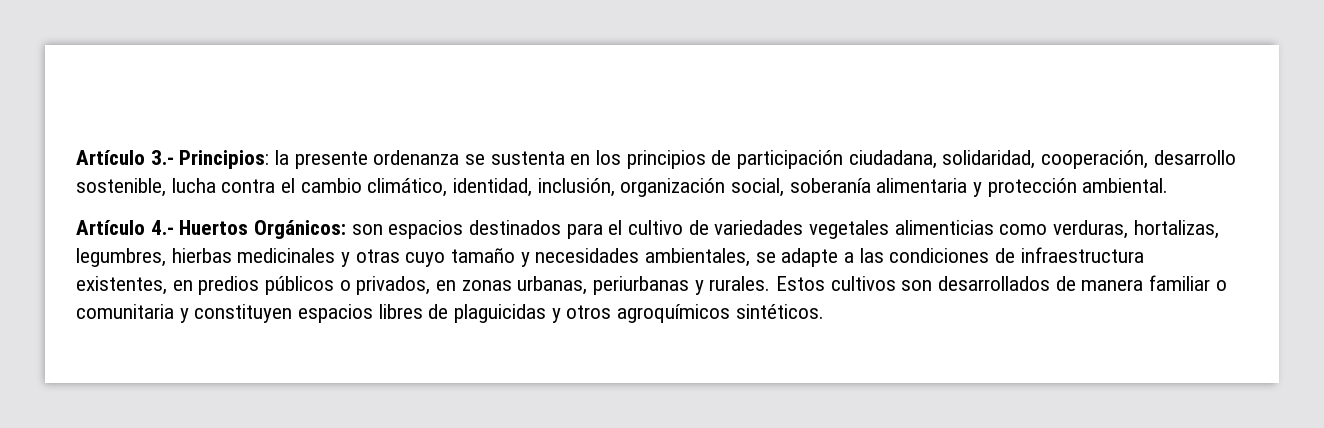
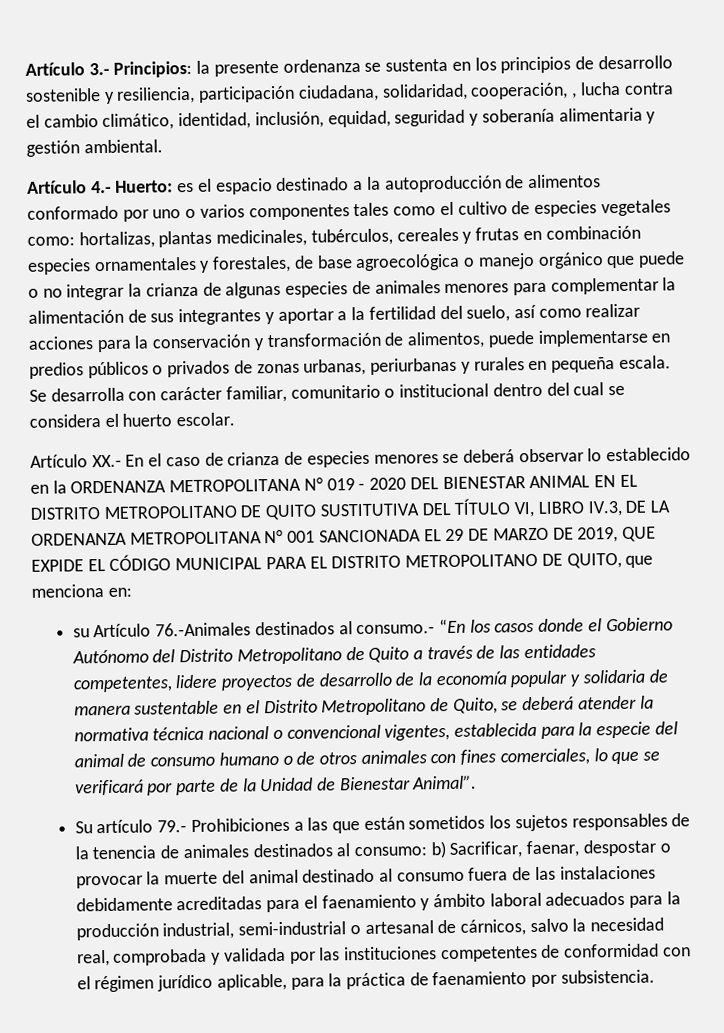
- Artículo 3.- Principios: la presente ordenanza se sustenta en los principios de participación ciudadana, solidaridad, cooperación, desarrollo sostenible, lucha contra el cambio climático, identidad, inclusión, organización social, soberanía alimentaria y protección ambiental.
+ Artículo 3.- Principios: la presente ordenanza se sustenta en los principios de desarrollo sostenible y resiliencia, participación ciudadana, solidaridad, cooperación, , lucha contra el cambio climático, identidad, inclusión, equidad, seguridad y soberanía alimentaria y gestión ambiental.
- Artículo 4.- Huertos Orgánicos: son espacios destinados para el cultivo de variedades vegetales alimenticias como verduras, hortalizas, legumbres, hierbas medicinales y otras cuyo tamaño y necesidades ambientales, se adapte a las condiciones de infraestructura existentes, en predios públicos o privados, en zonas urbanas, periurbanas y rurales. Estos cultivos son desarrollados de manera familiar o comunitaria y constituyen espacios libres de plaguicidas y otros agroquímicos sintéticos.
+ Artículo 4.- Huerto: es el espacio destinado a la autoproducción de alimentos conformado por uno o varios componentes tales como el cultivo de especies vegetales como: hortalizas, plantas medicinales, tubérculos, cereales y frutas en combinación especies ornamentales y forestales, de base agroecológica o manejo orgánico que puede o no integrar la crianza de algunas especies de animales menores para complementar la alimentación de sus integrantes y aportar a la fertilidad del suelo, así como realizar acciones para la conservación y transformación de alimentos, puede implementarse en predios públicos o privados de zonas urbanas, periurbanas y rurales en pequeña escala. Se desarrolla con carácter familiar, comunitario o institucional dentro del cual se considera el huerto escolar.
+ Artículo XX.- En el caso de crianza de especies menores se deberá observar lo establecido en la ORDENANZA METROPOLITANA N° 019 - 2020 DEL BIENESTAR ANIMAL EN EL DISTRITO METROPOLITANO DE QUITO SUSTITUTIVA DEL TÍTULO VI, LIBRO IV.3, DE LA ORDENANZA METROPOLITANA N° 001 SANCIONADA EL 29 DE MARZO DE 2019, QUE EXPIDE EL CÓDIGO MUNICIPAL PARA EL DISTRITO METROPOLITANO DE QUITO, que menciona en:
+ su Artículo 76.-Animales destinados al consumo.- “En los casos donde el Gobierno Autónomo del Distrito Metropolitano de Quito a través de las entidades competentes, lidere proyectos de desarrollo de la economía popular y solidaria de manera sustentable en el Distrito Metropolitano de Quito, se deberá atender la normativa técnica nacional o convencional vigentes, establecida para la especie del animal de consumo humano o de otros animales con fines comerciales, lo que se verificará por parte de la Unidad de Bienestar Animal”.
+ Su artículo 79.- Prohibiciones a las que están sometidos los sujetos responsables de la tenencia de animales destinados al consumo: b) Sacrificar, faenar, despostar o provocar la muerte del animal destinado al consumo fuera de las instalaciones debidamente acreditadas para el faenamiento y ámbito laboral adecuados para la producción industrial, semi-industrial o artesanal de cárnicos, salvo la necesidad real, comprobada y validada por las instituciones competentes de conformidad con el régimen jurídico aplicable, para la práctica de faenamiento por subsistencia.

